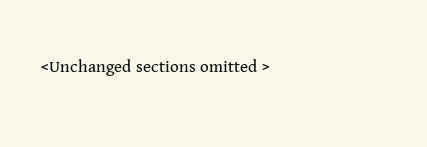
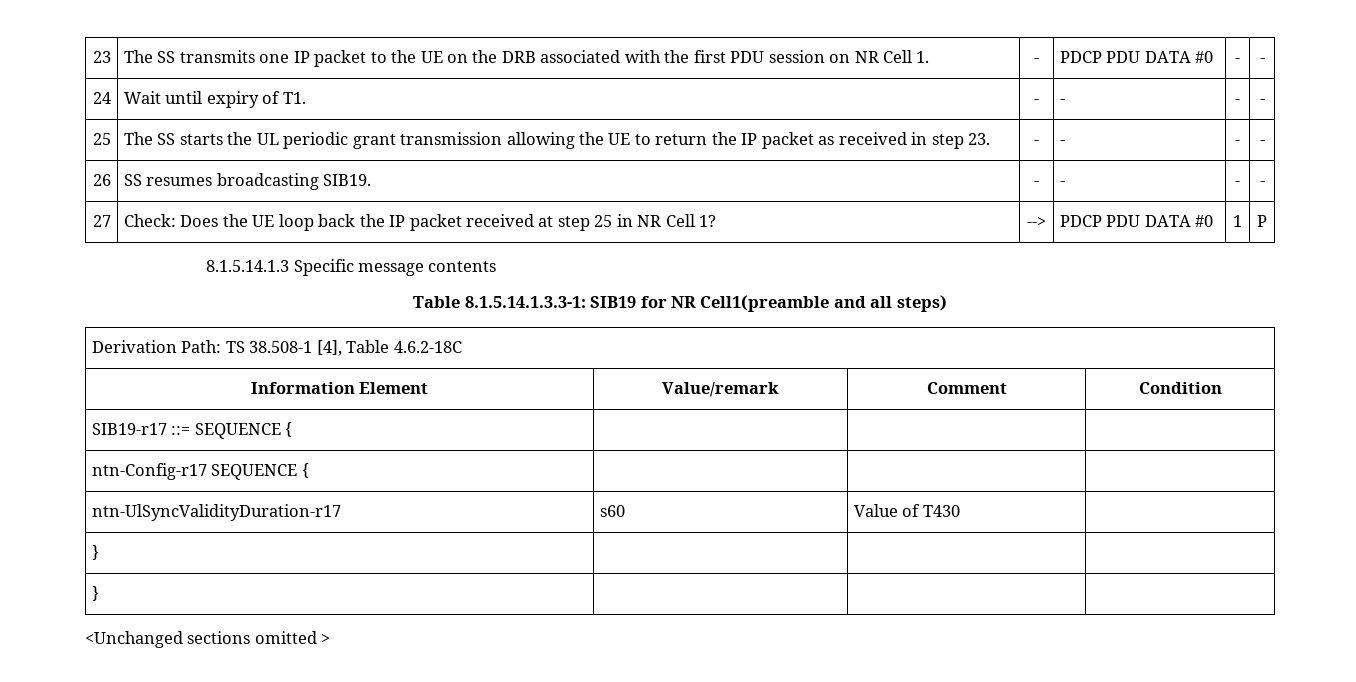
+ 23 | The SS transmits one IP packet to the UE on the DRB associated with the first PDU session on NR Cell 1. | - | PDCP PDU DATA #0 | - | -
+ 24 | Wait until expiry of T1. | - | - | - | -
+ 25 | The SS starts the UL periodic grant transmission allowing the UE to return the IP packet as received in step 23. | - | - | - | -
+ 26 | SS resumes broadcasting SIB19. | - | - | - | -
+ 27 | Check: Does the UE loop back the IP packet received at step 25 in NR Cell 1? | --> | PDCP PDU DATA #0 | 1 | P
+ 8.1.5.14.1.3 Specific message contents
+ Table 8.1.5.14.1.3.3-1: SIB19 for NR Cell1(preamble and all steps)
+ Derivation Path: TS 38.508-1 [4], Table 4.6.2-18C
+ Information Element | Value/remark | Comment | Condition
+ SIB19-r17 ::= SEQUENCE { | | |
+ ntn-Config-r17 SEQUENCE { | | |
+ ntn-UlSyncValidityDuration-r17 | s60 | Value of T430 |
+ } | | |
+ } | | |

